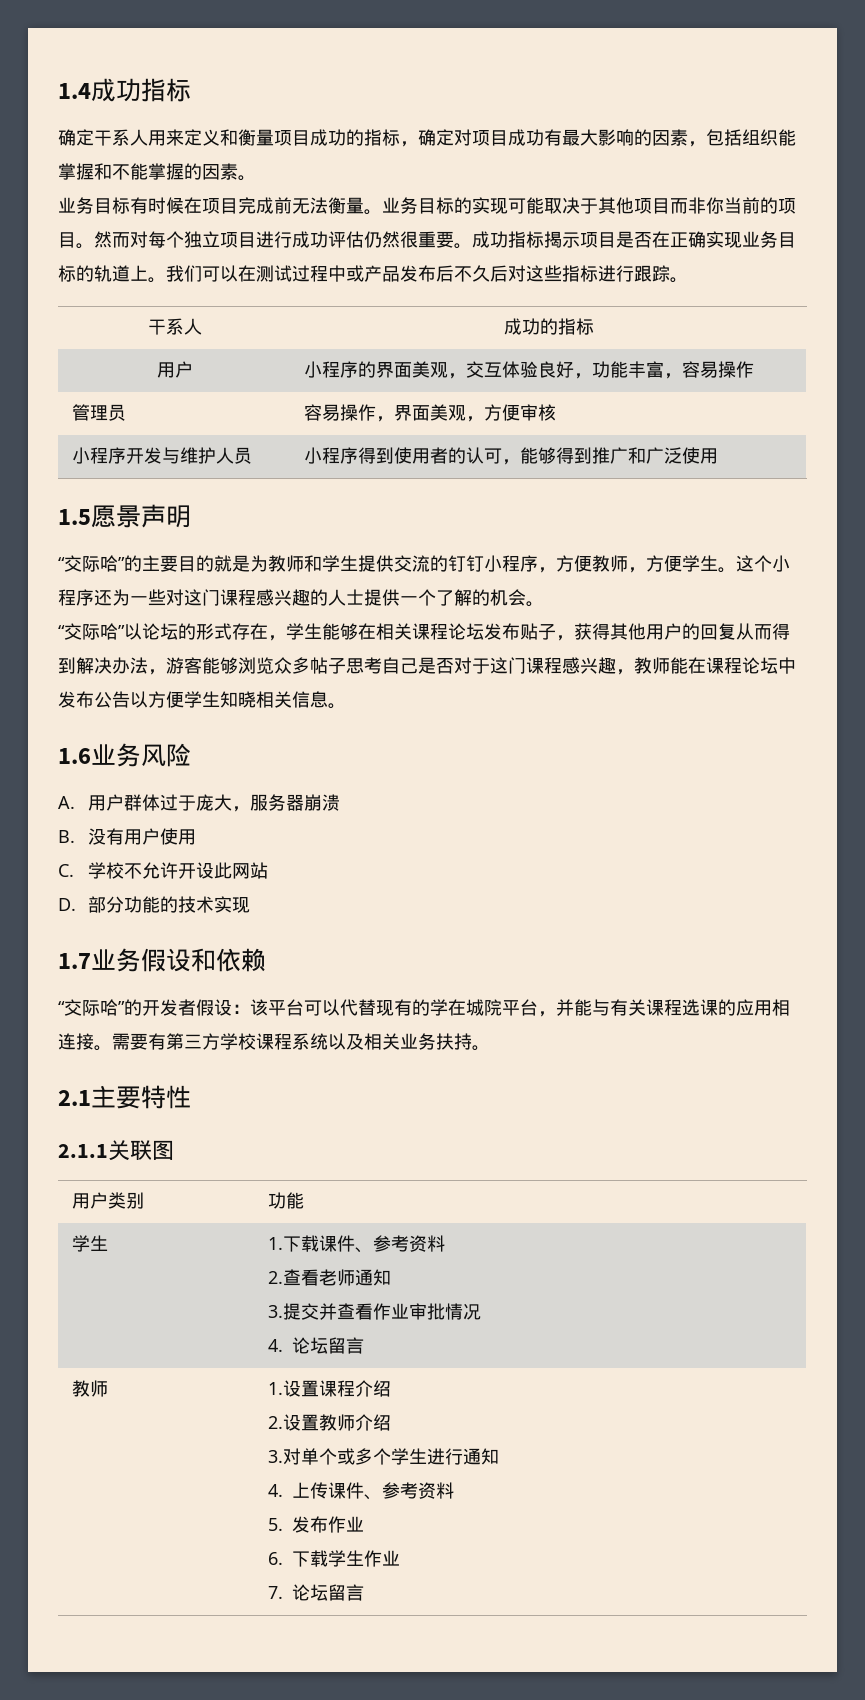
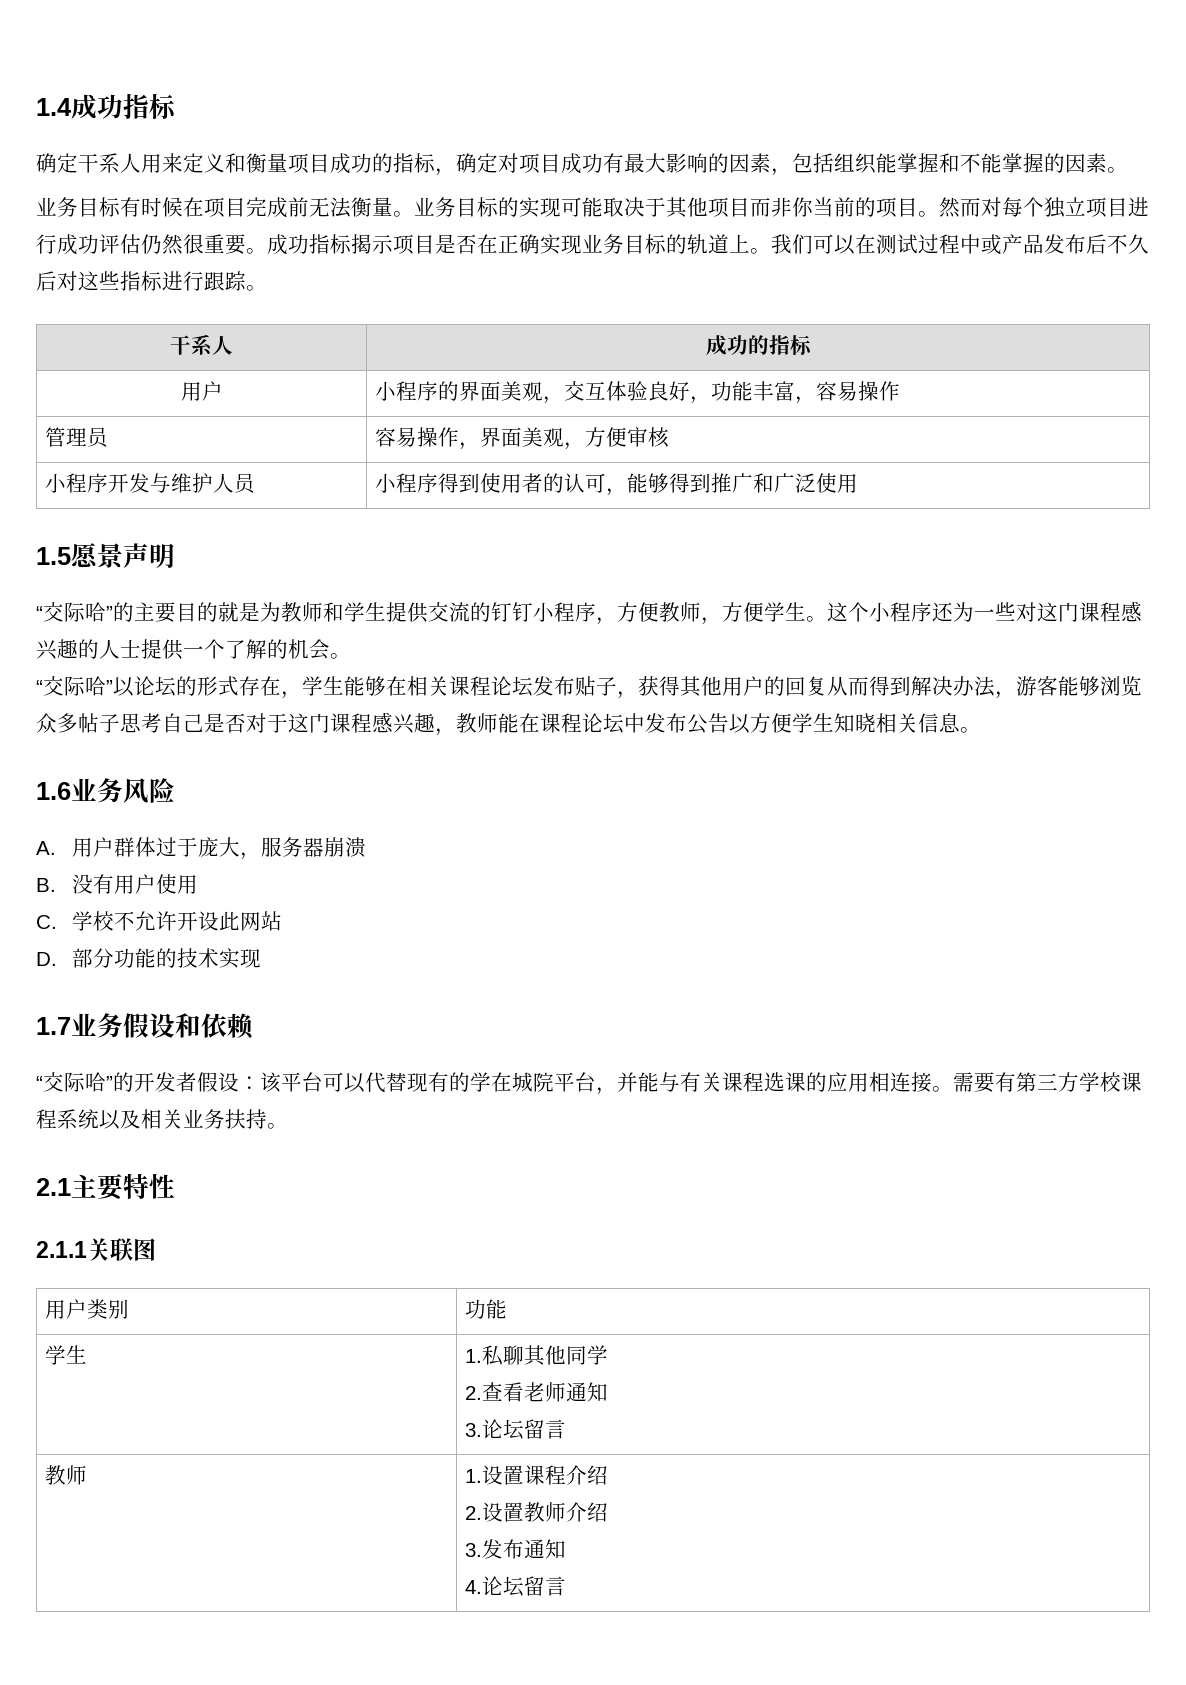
- 学生 | 1.下载课件、参考资料
+ 学生 | 1.私聊其他同学
  2.查看老师通知
- 3.提交并查看作业审批情况
- 4.论坛留言
+ 3.论坛留言
  教师 | 1.设置课程介绍
  2.设置教师介绍
- 3.对单个或多个学生进行通知
- 4.上传课件、参考资料
- 5.发布作业
- 6.下载学生作业
- 7.论坛留言
+ 3.发布通知
+ 4.论坛留言

